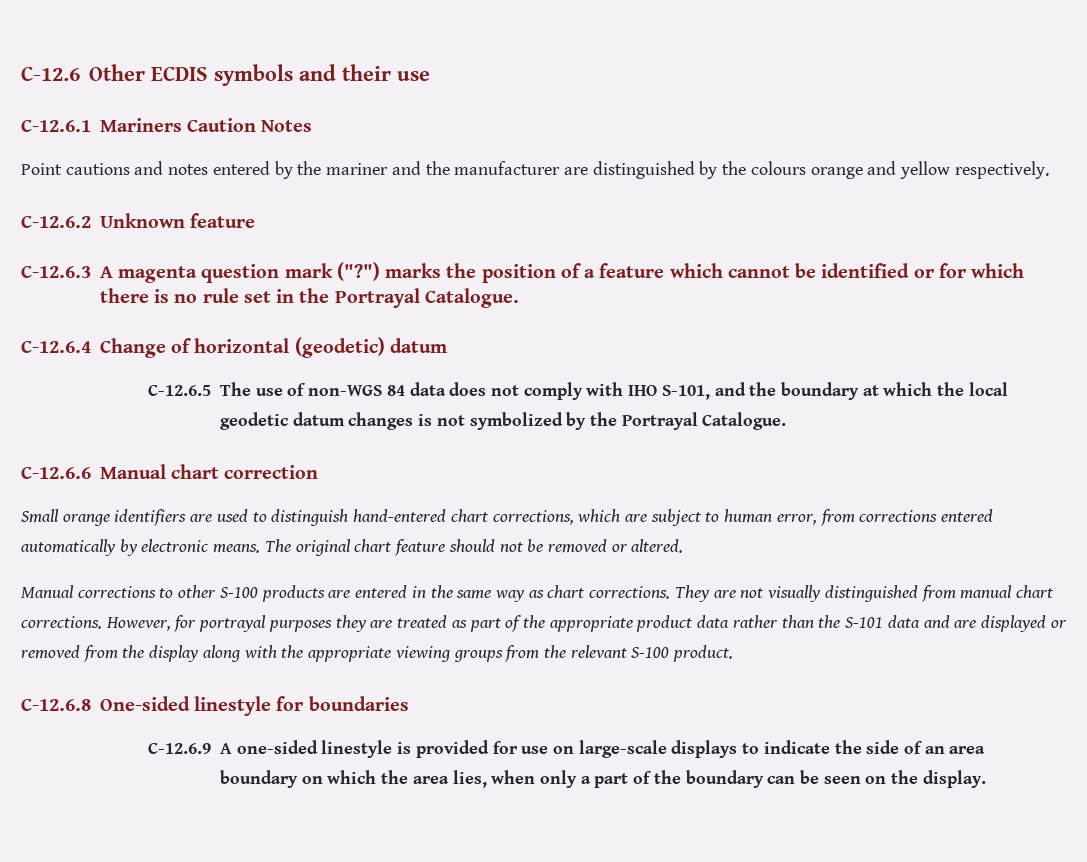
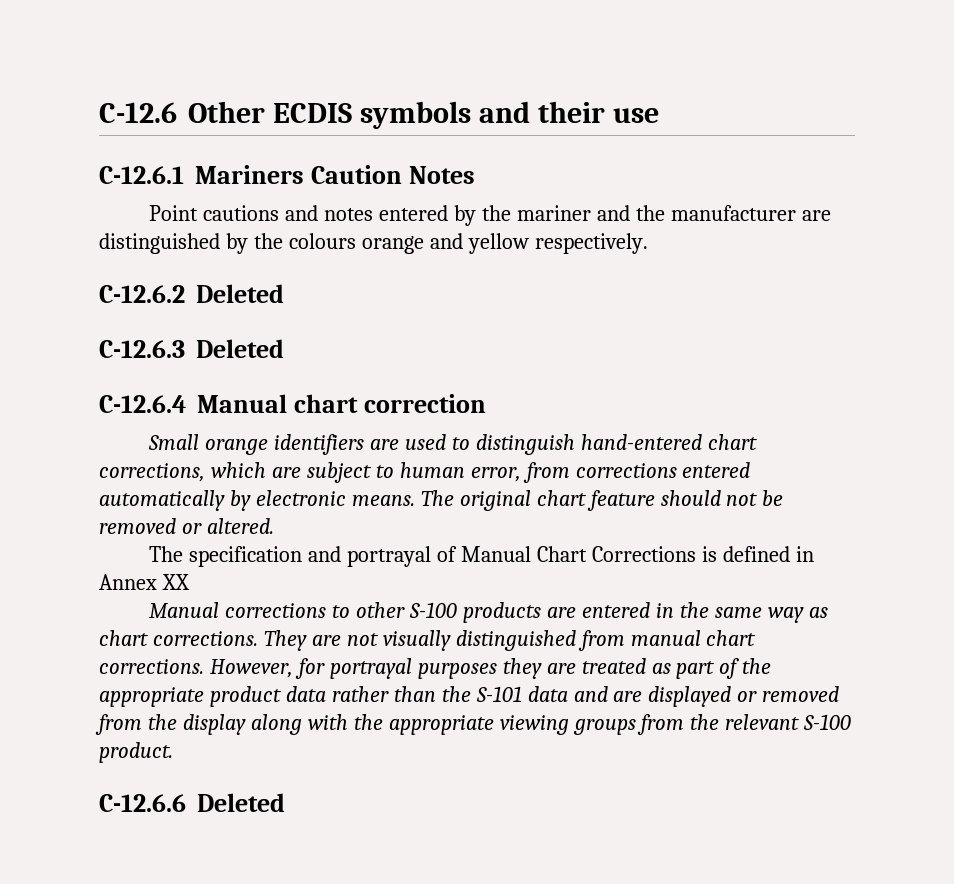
- C-12.6.2 Unknown feature
+ C-12.6.2 Deleted
- C-12.6.3 A magenta question mark ("?") marks the position of a feature which cannot be identified or for which there is no rule set in the Portrayal Catalogue.
- C-12.6.4 Change of horizontal (geodetic) datum
- C-12.6.5 The use of non-WGS 84 data does not comply with IHO S-101, and the boundary at which the local geodetic datum changes is not symbolized by the Portrayal Catalogue.
- C-12.6.6 Manual chart correction
+ C-12.6.3 Deleted
+ C-12.6.4 Manual chart correction
+ The specification and portrayal of Manual Chart Corrections is defined in Annex XX
- C-12.6.8 One-sided linestyle for boundaries
- C-12.6.9 A one-sided linestyle is provided for use on large-scale displays to indicate the side of an area boundary on which the area lies, when only a part of the boundary can be seen on the display.
+ C-12.6.6 Deleted

